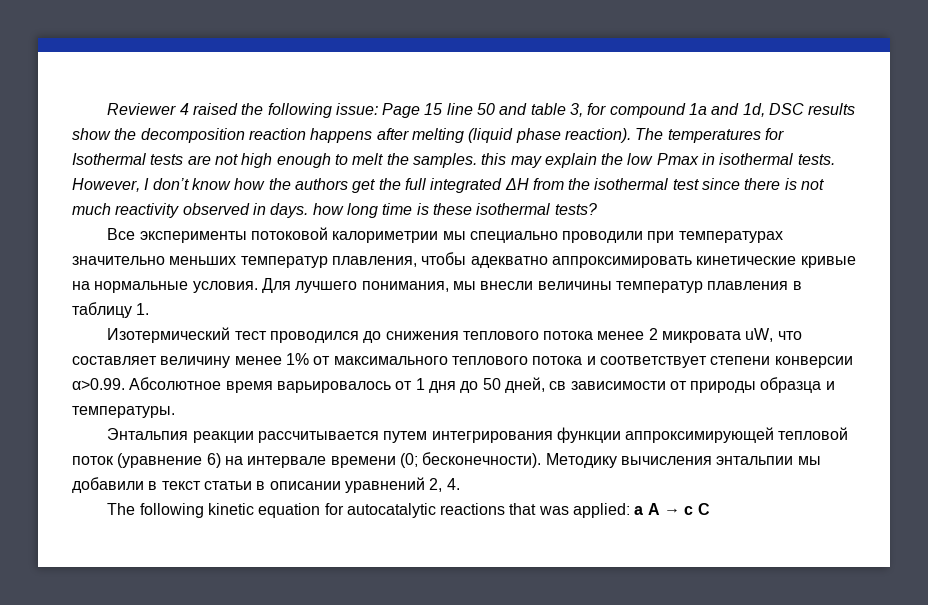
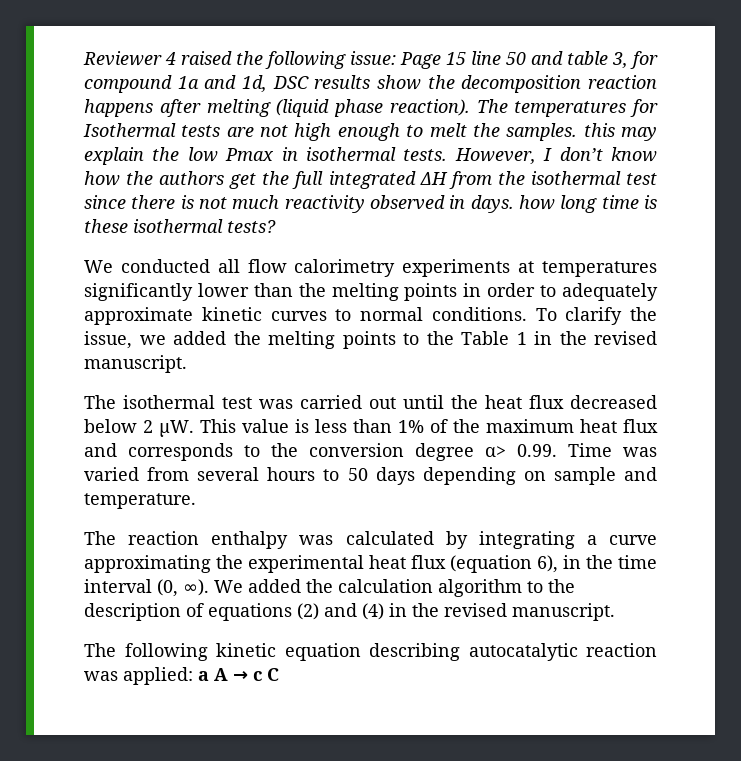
- Все эксперименты потоковой калориметрии мы специально проводили при температурах значительно меньших температур плавления, чтобы адекватно аппроксимировать кинетические кривые на нормальные условия. Для лучшего понимания, мы внесли величины температур плавления в таблицу 1.
- Изотермический тест проводился до снижения теплового потока менее 2 микровата uW, что составляет величину менее 1% от максимального теплового потока и соответствует степени конверсии α>0.99. Абсолютное время варьировалось от 1 дня до 50 дней, св зависимости от природы образца и температуры.
- Энтальпия реакции рассчитывается путем интегрирования функции аппроксимирующей тепловой поток (уравнение 6) на интервале времени (0; бесконечности). Методику вычисления энтальпии мы добавили в текст статьи в описании уравнений 2, 4.
+ We conducted all flow calorimetry experiments at temperatures significantly lower than the melting points in order to adequately approximate kinetic curves to normal conditions. To clarify the issue, we added the melting points to the Table 1 in the revised manuscript.
+ The isothermal test was carried out until the heat flux decreased below 2 μW. This value is less than 1% of the maximum heat flux and corresponds to the conversion degree α> 0.99. Time was varied from several hours to 50 days depending on sample and temperature.
+ The reaction enthalpy was calculated by integrating a curve approximating the experimental heat flux (equation 6), in the time interval (0, ∞). We added the calculation algorithm to the description of equations (2) and (4) in the revised manuscript.
- The following kinetic equation for autocatalytic reactions that was applied: a A → c C
+ The following kinetic equation describing autocatalytic reaction was applied: a A → c C

